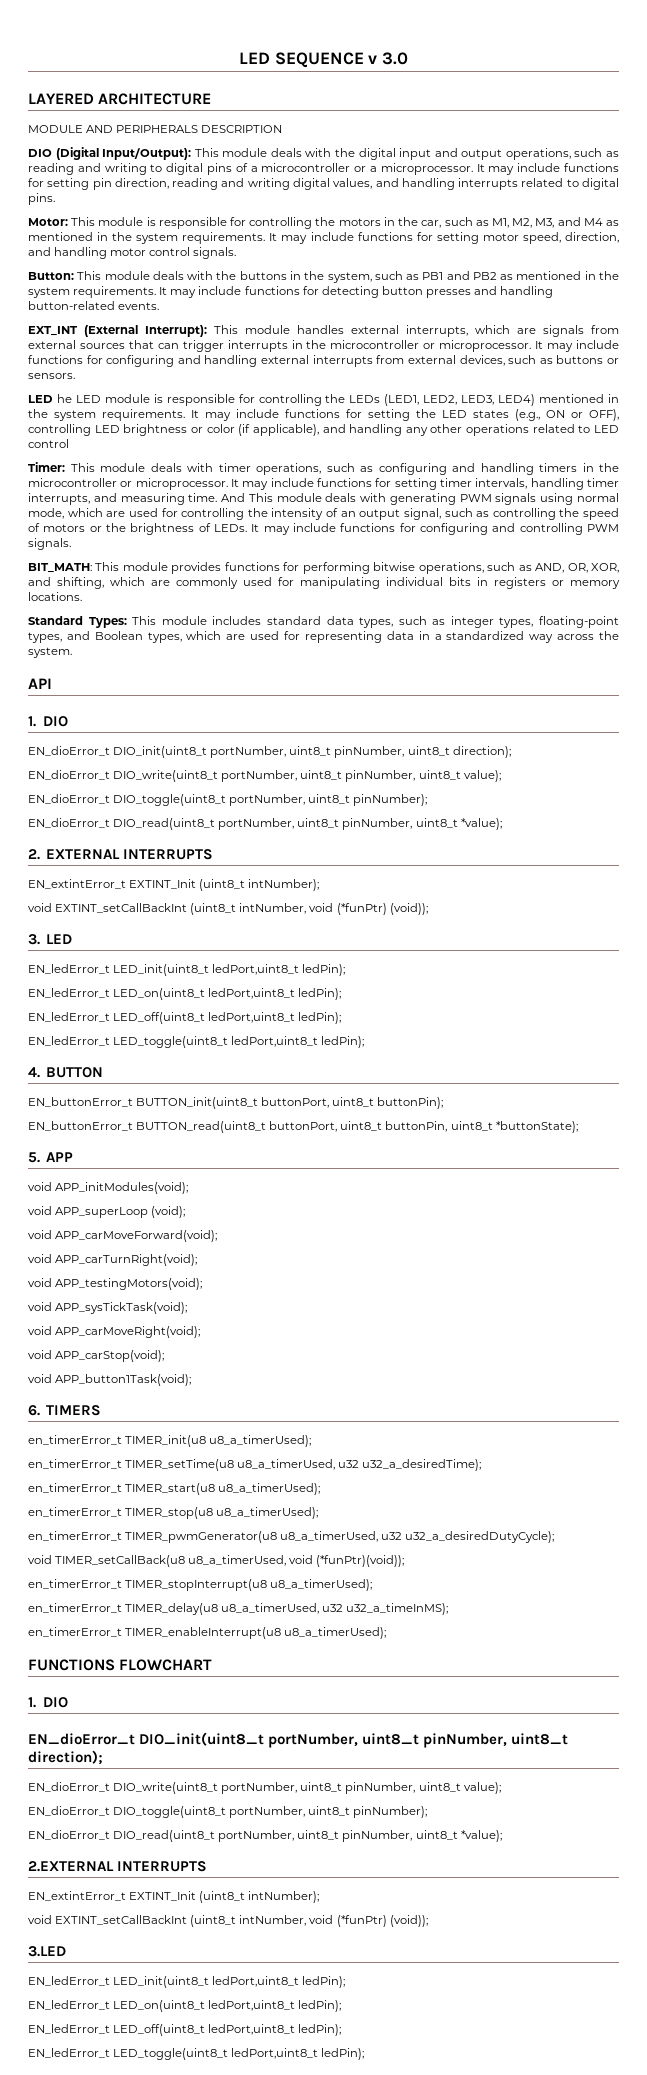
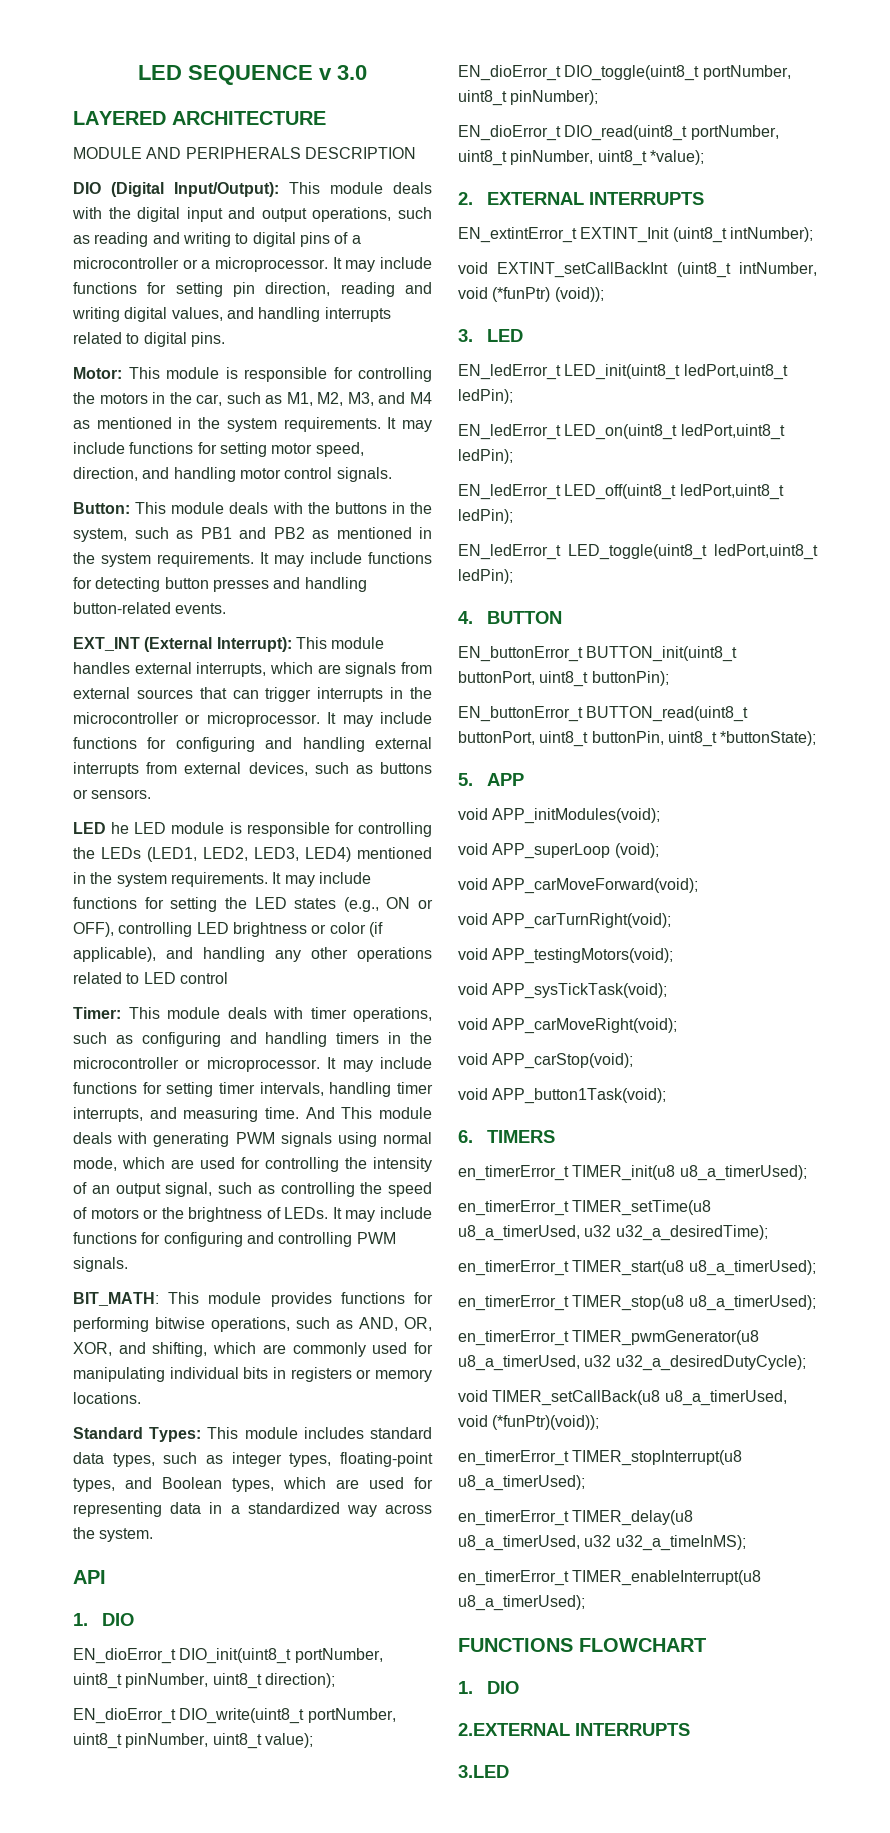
  FUNCTIONS FLOWCHART
  1. DIO
- EN_dioError_t DIO_init(uint8_t portNumber, uint8_t pinNumber, uint8_t direction);
- EN_dioError_t DIO_write(uint8_t portNumber, uint8_t pinNumber, uint8_t value);
- EN_dioError_t DIO_toggle(uint8_t portNumber, uint8_t pinNumber);
- EN_dioError_t DIO_read(uint8_t portNumber, uint8_t pinNumber, uint8_t *value);
  2.EXTERNAL INTERRUPTS
- EN_extintError_t EXTINT_Init (uint8_t intNumber);
- void EXTINT_setCallBackInt (uint8_t intNumber, void (*funPtr) (void));
  3.LED
- EN_ledError_t LED_init(uint8_t ledPort,uint8_t ledPin);
- EN_ledError_t LED_on(uint8_t ledPort,uint8_t ledPin);
- EN_ledError_t LED_off(uint8_t ledPort,uint8_t ledPin);
- EN_ledError_t LED_toggle(uint8_t ledPort,uint8_t ledPin);

